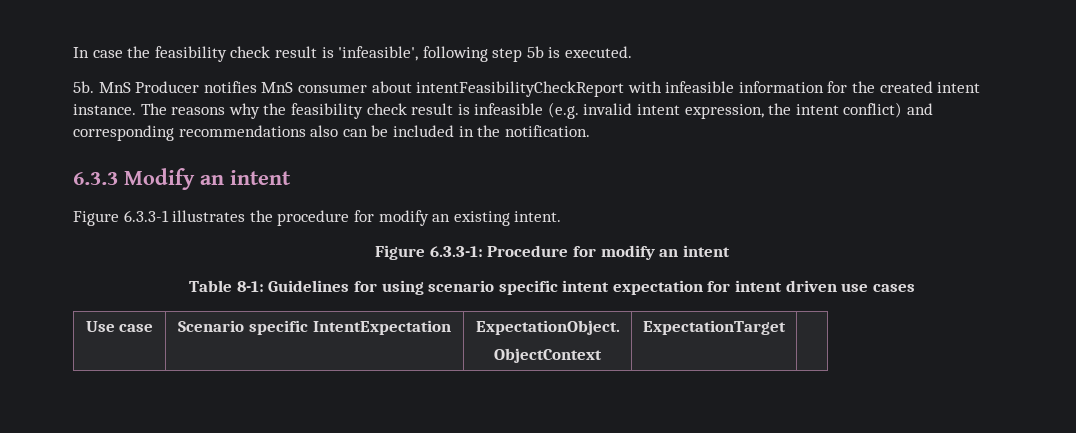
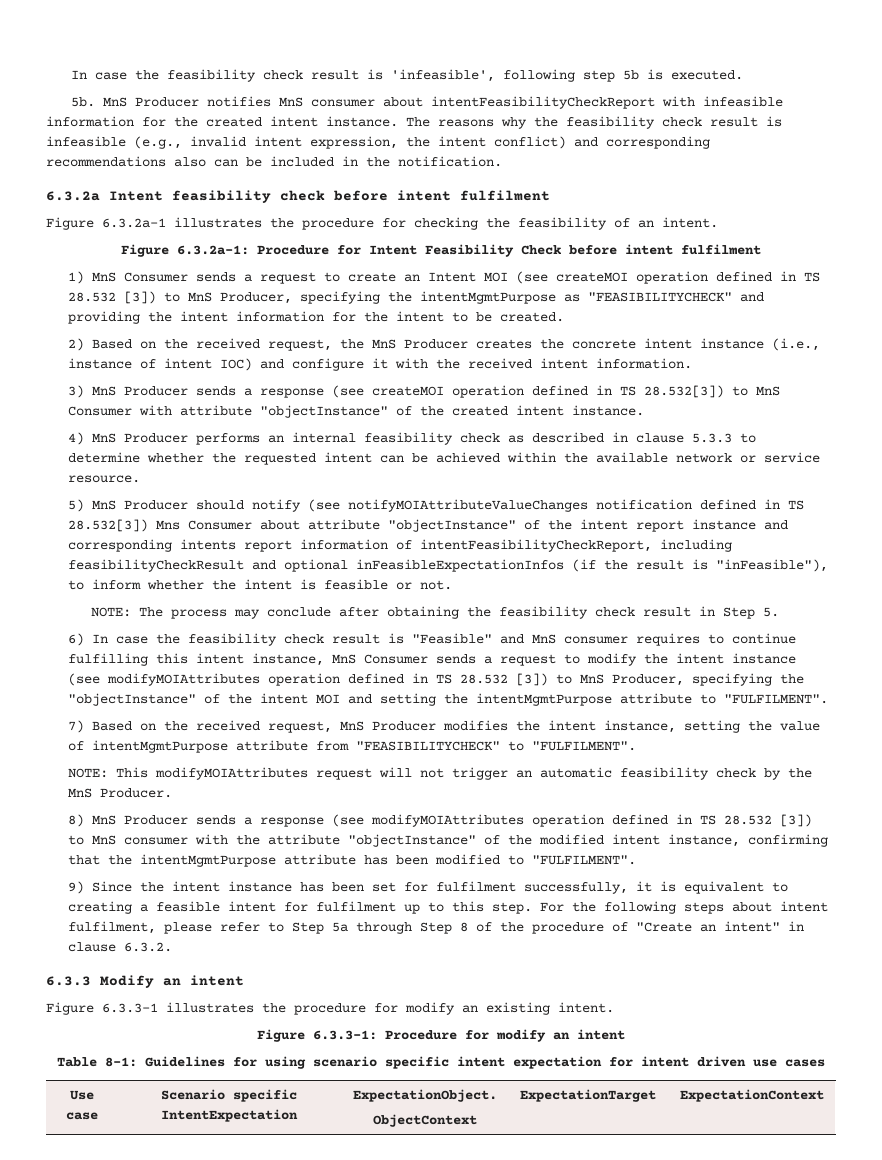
- The reasons why the feasibility check result is infeasible (e.g. invalid intent expression, the intent conflict) and corresponding recommendations also can be included in the notification.
+ The reasons why the feasibility check result is infeasible (e.g., invalid intent expression, the intent conflict) and corresponding recommendations also can be included in the notification.
+ 6.3.2a Intent feasibility check before intent fulfilment
+ Figure 6.3.2a-1 illustrates the procedure for checking the feasibility of an intent.
+ Figure 6.3.2a-1: Procedure for Intent Feasibility Check before intent fulfilment
+ 1) MnS Consumer sends a request to create an Intent MOI (see createMOI operation defined in TS 28.532 [3]) to MnS Producer, specifying the intentMgmtPurpose as "FEASIBILITYCHECK" and providing the intent information for the intent to be created.
+ 2) Based on the received request, the MnS Producer creates the concrete intent instance (i.e., instance of intent IOC) and configure it with the received intent information.
+ 3) MnS Producer sends a response (see createMOI operation defined in TS 28.532[3]) to MnS Consumer with attribute "objectInstance" of the created intent instance.
+ 4) MnS Producer performs an internal feasibility check as described in clause 5.3.3 to determine whether the requested intent can be achieved within the available network or service resource.
+ 5) MnS Producer should notify (see notifyMOIAttributeValueChanges notification defined in TS 28.532[3]) Mns Consumer about attribute "objectInstance" of the intent report instance and corresponding intents report information of intentFeasibilityCheckReport, including feasibilityCheckResult and optional inFeasibleExpectationInfos (if the result is "inFeasible"), to inform whether the intent is feasible or not.
+ NOTE: The process may conclude after obtaining the feasibility check result in Step 5.
+ 6) In case the feasibility check result is "Feasible" and MnS consumer requires to continue fulfilling this intent instance, MnS Consumer sends a request to modify the intent instance (see modifyMOIAttributes operation defined in TS 28.532 [3]) to MnS Producer, specifying the "objectInstance" of the intent MOI and setting the intentMgmtPurpose attribute to "FULFILMENT".
+ 7) Based on the received request, MnS Producer modifies the intent instance, setting the value of intentMgmtPurpose attribute from "FEASIBILITYCHECK" to "FULFILMENT".
+ NOTE: This modifyMOIAttributes request will not trigger an automatic feasibility check by the MnS Producer.
+ 8) MnS Producer sends a response (see modifyMOIAttributes operation defined in TS 28.532 [3]) to MnS consumer with the attribute "objectInstance" of the modified intent instance, confirming that the intentMgmtPurpose attribute has been modified to "FULFILMENT".
+ 9) Since the intent instance has been set for fulfilment successfully, it is equivalent to creating a feasible intent for fulfilment up to this step. For the following steps about intent fulfilment, please refer to Step 5a through Step 8 of the procedure of "Create an intent" in clause 6.3.2.
  Use case | Scenario specific IntentExpectation | ExpectationObject.
- ObjectContext | ExpectationTarget |
+ ObjectContext | ExpectationTarget | ExpectationContext

